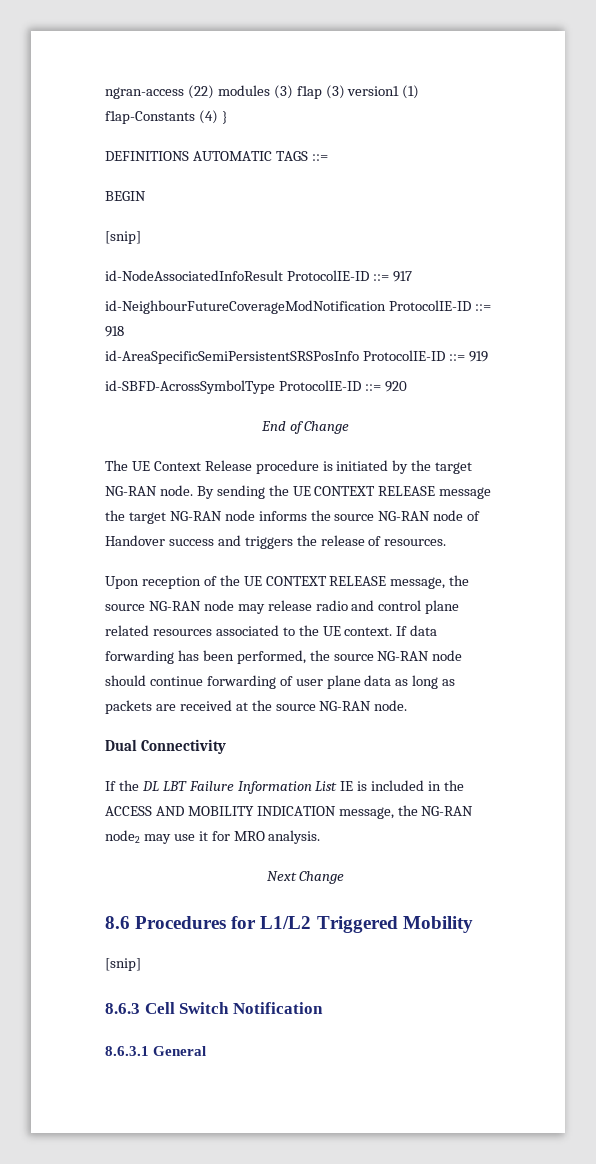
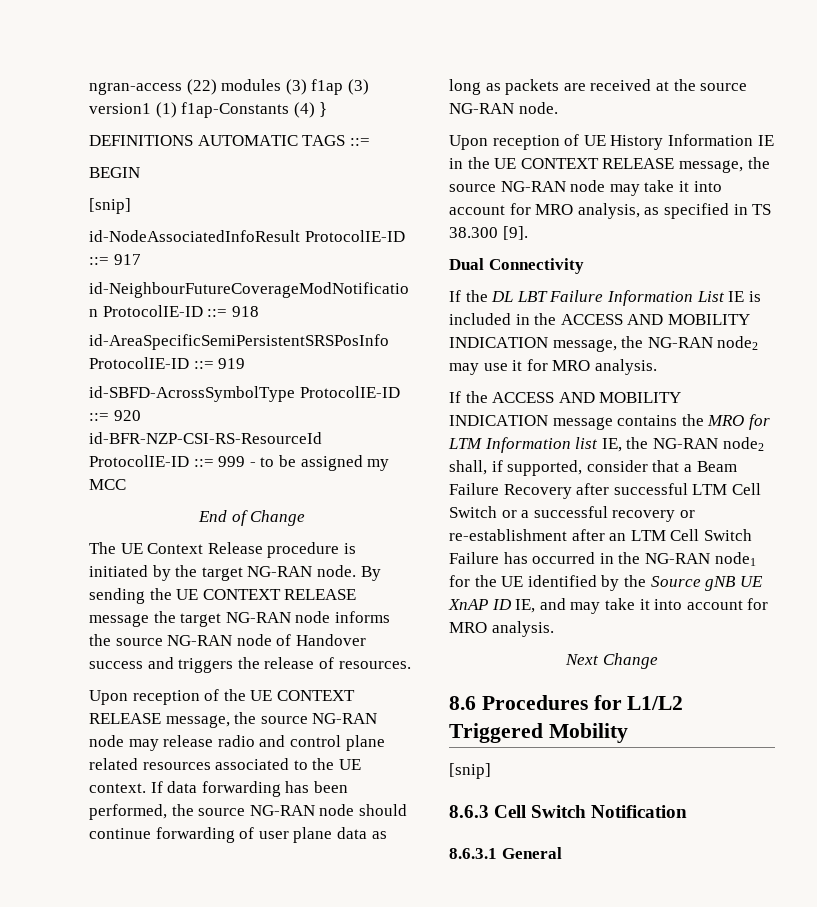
+ id-BFR-NZP-CSI-RS-ResourceId ProtocolIE-ID ::= 999 - to be assigned my MCC
+ Upon reception of UE History Information IE in the UE CONTEXT RELEASE message, the source NG-RAN node may take it into account for MRO analysis, as specified in TS 38.300 [9].
+ If the ACCESS AND MOBILITY INDICATION message contains the MRO for LTM Information list IE, the NG-RAN node2 shall, if supported, consider that a Beam Failure Recovery after successful LTM Cell Switch or a successful recovery or re-establishment after an LTM Cell Switch Failure has occurred in the NG-RAN node1 for the UE identified by the Source gNB UE XnAP ID IE, and may take it into account for MRO analysis.

